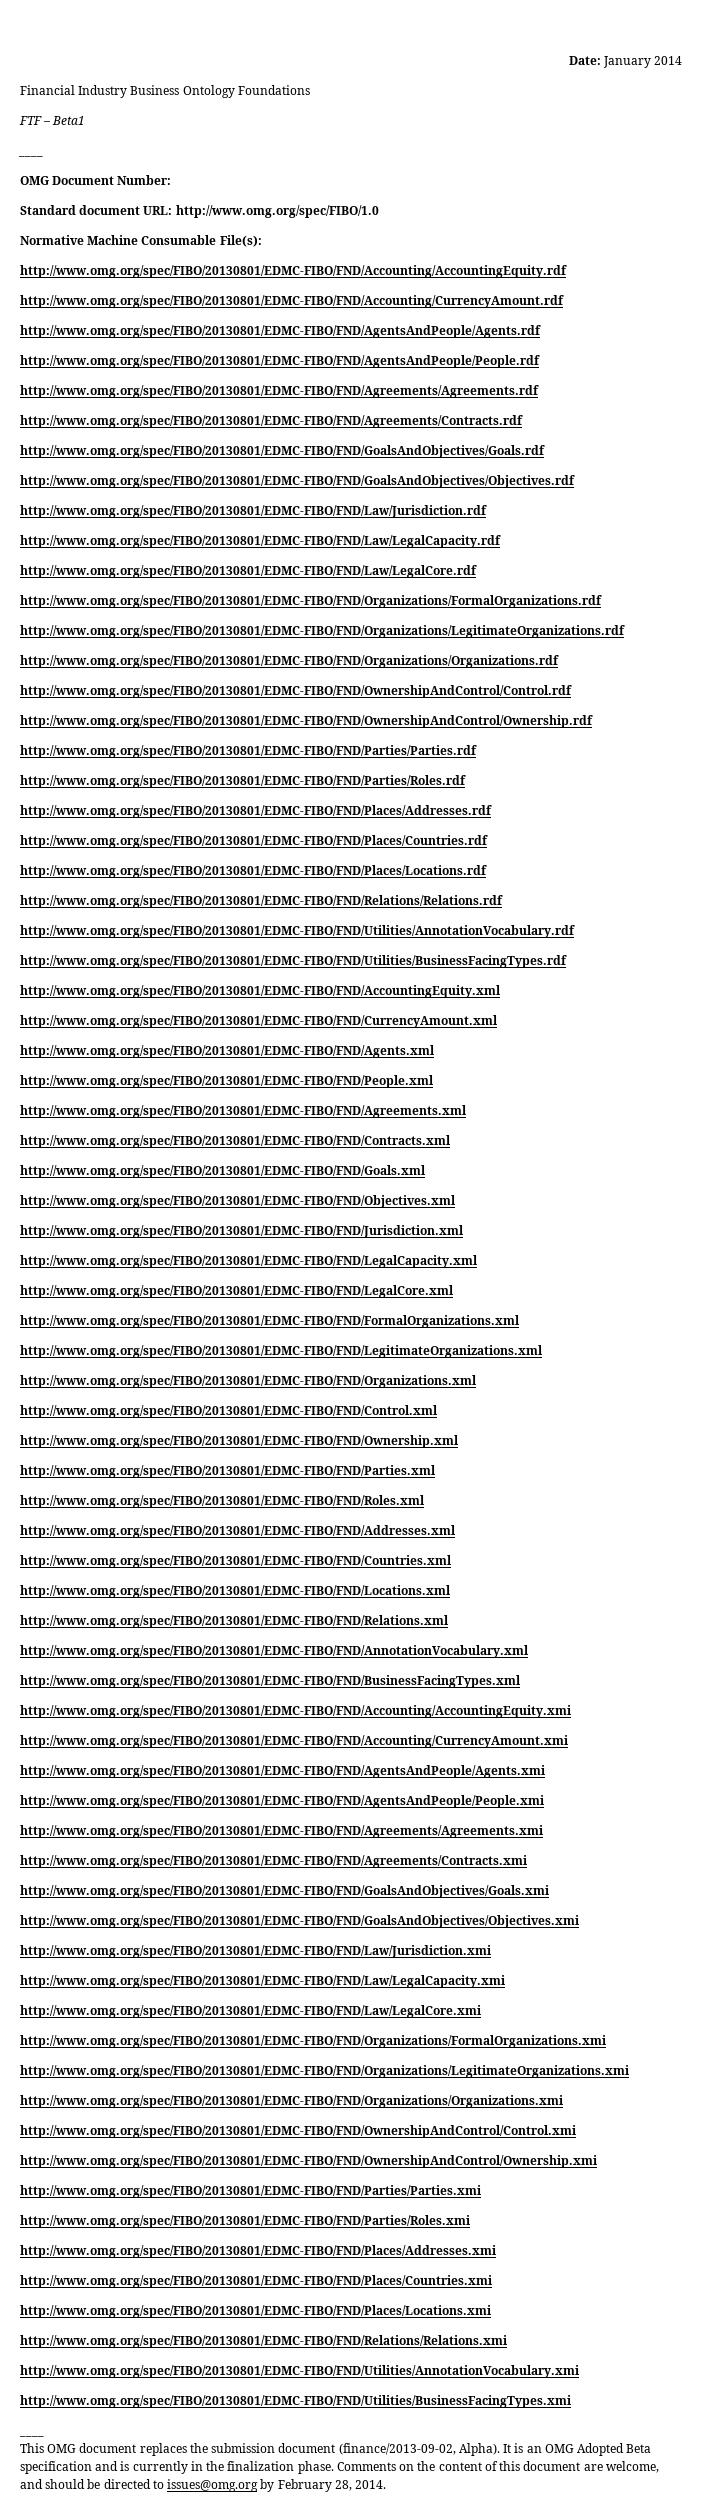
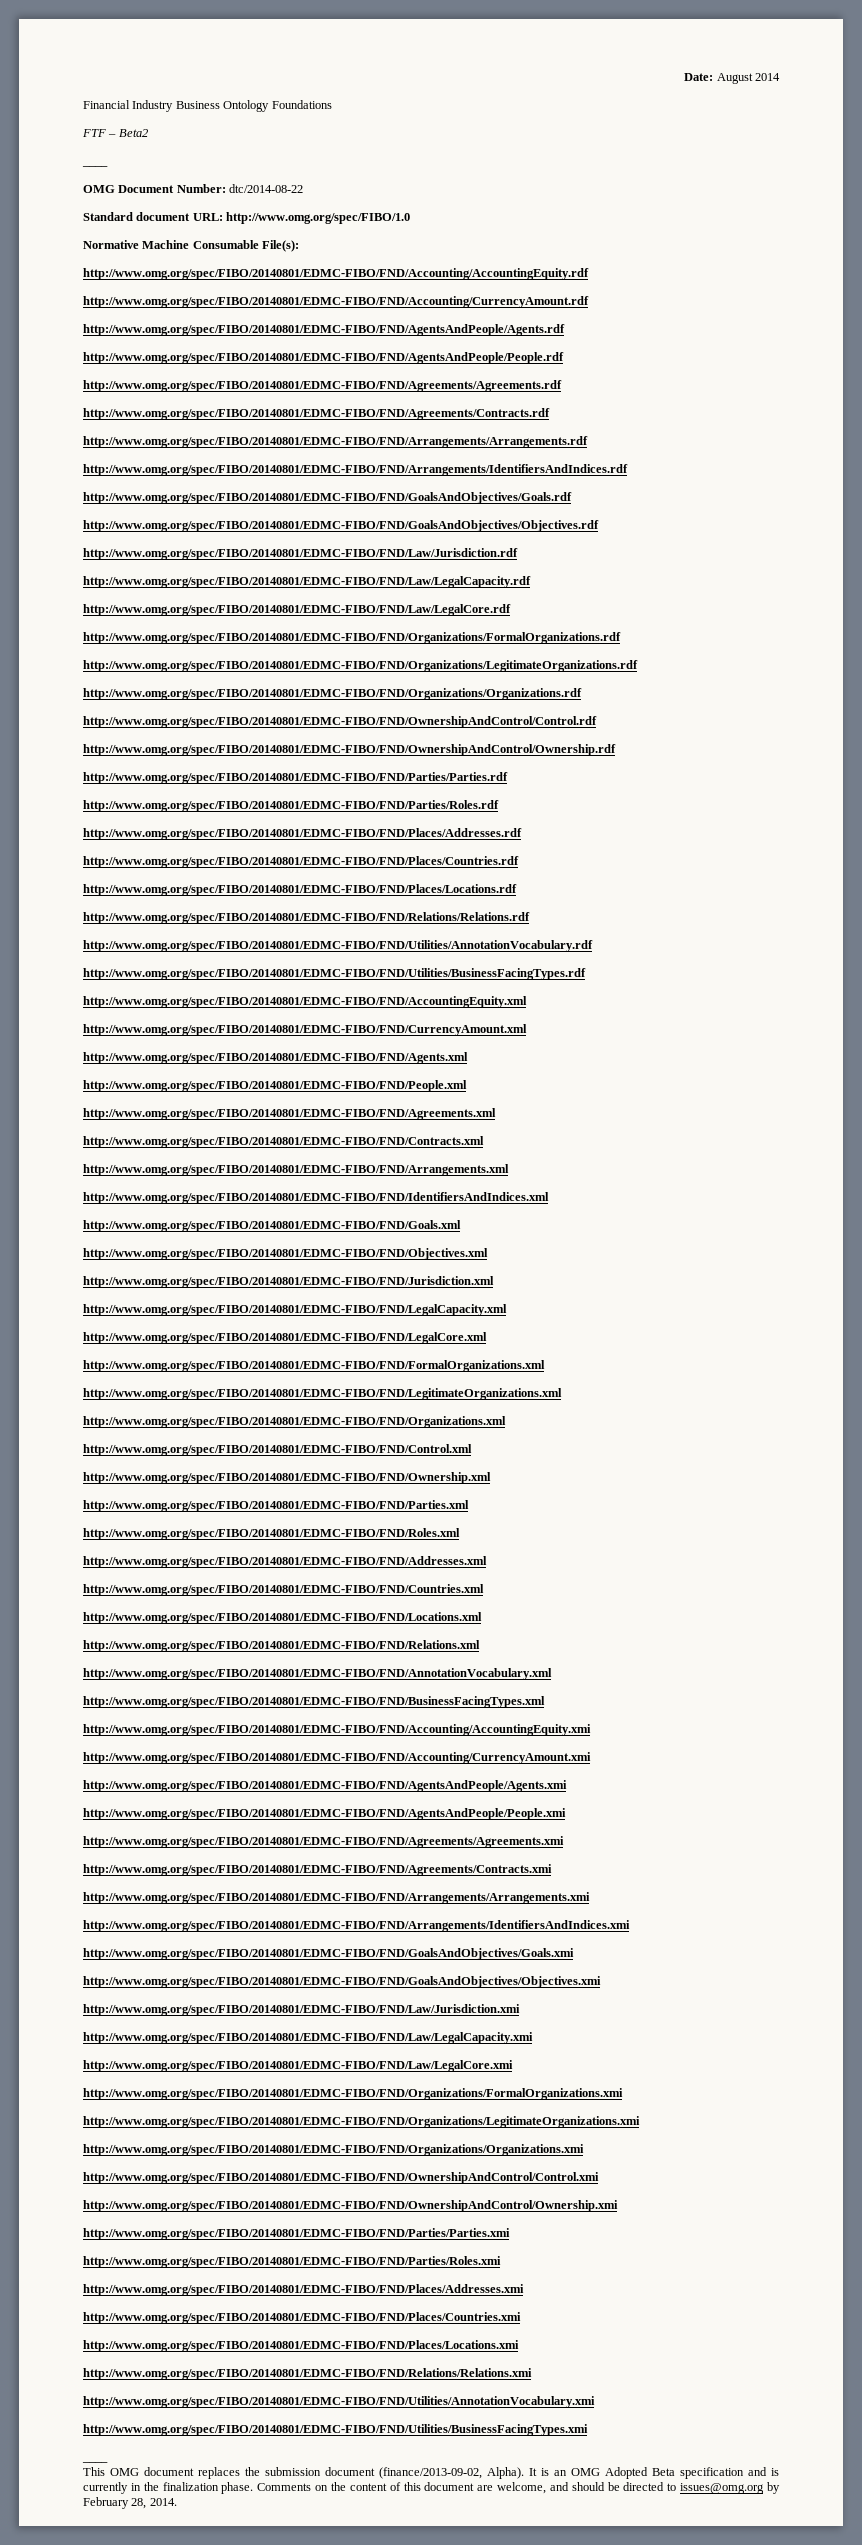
- Date: January 2014
+ Date: August 2014
- FTF – Beta1
+ FTF – Beta2
- OMG Document Number:
+ OMG Document Number: dtc/2014-08-22
- http://www.omg.org/spec/FIBO/20130801/EDMC-FIBO/FND/Accounting/AccountingEquity.rdf
- http://www.omg.org/spec/FIBO/20130801/EDMC-FIBO/FND/Accounting/CurrencyAmount.rdf
- http://www.omg.org/spec/FIBO/20130801/EDMC-FIBO/FND/AgentsAndPeople/Agents.rdf
- http://www.omg.org/spec/FIBO/20130801/EDMC-FIBO/FND/AgentsAndPeople/People.rdf
- http://www.omg.org/spec/FIBO/20130801/EDMC-FIBO/FND/Agreements/Agreements.rdf
- http://www.omg.org/spec/FIBO/20130801/EDMC-FIBO/FND/Agreements/Contracts.rdf
- http://www.omg.org/spec/FIBO/20130801/EDMC-FIBO/FND/GoalsAndObjectives/Goals.rdf
- http://www.omg.org/spec/FIBO/20130801/EDMC-FIBO/FND/GoalsAndObjectives/Objectives.rdf
- http://www.omg.org/spec/FIBO/20130801/EDMC-FIBO/FND/Law/Jurisdiction.rdf
- http://www.omg.org/spec/FIBO/20130801/EDMC-FIBO/FND/Law/LegalCapacity.rdf
- http://www.omg.org/spec/FIBO/20130801/EDMC-FIBO/FND/Law/LegalCore.rdf
- http://www.omg.org/spec/FIBO/20130801/EDMC-FIBO/FND/Organizations/FormalOrganizations.rdf
- http://www.omg.org/spec/FIBO/20130801/EDMC-FIBO/FND/Organizations/LegitimateOrganizations.rdf
- http://www.omg.org/spec/FIBO/20130801/EDMC-FIBO/FND/Organizations/Organizations.rdf
- http://www.omg.org/spec/FIBO/20130801/EDMC-FIBO/FND/OwnershipAndControl/Control.rdf
- http://www.omg.org/spec/FIBO/20130801/EDMC-FIBO/FND/OwnershipAndControl/Ownership.rdf
- http://www.omg.org/spec/FIBO/20130801/EDMC-FIBO/FND/Parties/Parties.rdf
- http://www.omg.org/spec/FIBO/20130801/EDMC-FIBO/FND/Parties/Roles.rdf
- http://www.omg.org/spec/FIBO/20130801/EDMC-FIBO/FND/Places/Addresses.rdf
- http://www.omg.org/spec/FIBO/20130801/EDMC-FIBO/FND/Places/Countries.rdf
- http://www.omg.org/spec/FIBO/20130801/EDMC-FIBO/FND/Places/Locations.rdf
- http://www.omg.org/spec/FIBO/20130801/EDMC-FIBO/FND/Relations/Relations.rdf
- http://www.omg.org/spec/FIBO/20130801/EDMC-FIBO/FND/Utilities/AnnotationVocabulary.rdf
- http://www.omg.org/spec/FIBO/20130801/EDMC-FIBO/FND/Utilities/BusinessFacingTypes.rdf
- http://www.omg.org/spec/FIBO/20130801/EDMC-FIBO/FND/AccountingEquity.xml
- http://www.omg.org/spec/FIBO/20130801/EDMC-FIBO/FND/CurrencyAmount.xml
- http://www.omg.org/spec/FIBO/20130801/EDMC-FIBO/FND/Agents.xml
- http://www.omg.org/spec/FIBO/20130801/EDMC-FIBO/FND/People.xml
- http://www.omg.org/spec/FIBO/20130801/EDMC-FIBO/FND/Agreements.xml
- http://www.omg.org/spec/FIBO/20130801/EDMC-FIBO/FND/Contracts.xml
- http://www.omg.org/spec/FIBO/20130801/EDMC-FIBO/FND/Goals.xml
- http://www.omg.org/spec/FIBO/20130801/EDMC-FIBO/FND/Objectives.xml
- http://www.omg.org/spec/FIBO/20130801/EDMC-FIBO/FND/Jurisdiction.xml
- http://www.omg.org/spec/FIBO/20130801/EDMC-FIBO/FND/LegalCapacity.xml
- http://www.omg.org/spec/FIBO/20130801/EDMC-FIBO/FND/LegalCore.xml
- http://www.omg.org/spec/FIBO/20130801/EDMC-FIBO/FND/FormalOrganizations.xml
- http://www.omg.org/spec/FIBO/20130801/EDMC-FIBO/FND/LegitimateOrganizations.xml
- http://www.omg.org/spec/FIBO/20130801/EDMC-FIBO/FND/Organizations.xml
- http://www.omg.org/spec/FIBO/20130801/EDMC-FIBO/FND/Control.xml
- http://www.omg.org/spec/FIBO/20130801/EDMC-FIBO/FND/Ownership.xml
- http://www.omg.org/spec/FIBO/20130801/EDMC-FIBO/FND/Parties.xml
- http://www.omg.org/spec/FIBO/20130801/EDMC-FIBO/FND/Roles.xml
- http://www.omg.org/spec/FIBO/20130801/EDMC-FIBO/FND/Addresses.xml
- http://www.omg.org/spec/FIBO/20130801/EDMC-FIBO/FND/Countries.xml
- http://www.omg.org/spec/FIBO/20130801/EDMC-FIBO/FND/Locations.xml
- http://www.omg.org/spec/FIBO/20130801/EDMC-FIBO/FND/Relations.xml
- http://www.omg.org/spec/FIBO/20130801/EDMC-FIBO/FND/AnnotationVocabulary.xml
- http://www.omg.org/spec/FIBO/20130801/EDMC-FIBO/FND/BusinessFacingTypes.xml
- http://www.omg.org/spec/FIBO/20130801/EDMC-FIBO/FND/Accounting/AccountingEquity.xmi
- http://www.omg.org/spec/FIBO/20130801/EDMC-FIBO/FND/Accounting/CurrencyAmount.xmi
- http://www.omg.org/spec/FIBO/20130801/EDMC-FIBO/FND/AgentsAndPeople/Agents.xmi
- http://www.omg.org/spec/FIBO/20130801/EDMC-FIBO/FND/AgentsAndPeople/People.xmi
- http://www.omg.org/spec/FIBO/20130801/EDMC-FIBO/FND/Agreements/Agreements.xmi
- http://www.omg.org/spec/FIBO/20130801/EDMC-FIBO/FND/Agreements/Contracts.xmi
- http://www.omg.org/spec/FIBO/20130801/EDMC-FIBO/FND/GoalsAndObjectives/Goals.xmi
- http://www.omg.org/spec/FIBO/20130801/EDMC-FIBO/FND/GoalsAndObjectives/Objectives.xmi
- http://www.omg.org/spec/FIBO/20130801/EDMC-FIBO/FND/Law/Jurisdiction.xmi
- http://www.omg.org/spec/FIBO/20130801/EDMC-FIBO/FND/Law/LegalCapacity.xmi
- http://www.omg.org/spec/FIBO/20130801/EDMC-FIBO/FND/Law/LegalCore.xmi
- http://www.omg.org/spec/FIBO/20130801/EDMC-FIBO/FND/Organizations/FormalOrganizations.xmi
- http://www.omg.org/spec/FIBO/20130801/EDMC-FIBO/FND/Organizations/LegitimateOrganizations.xmi
- http://www.omg.org/spec/FIBO/20130801/EDMC-FIBO/FND/Organizations/Organizations.xmi
- http://www.omg.org/spec/FIBO/20130801/EDMC-FIBO/FND/OwnershipAndControl/Control.xmi
- http://www.omg.org/spec/FIBO/20130801/EDMC-FIBO/FND/OwnershipAndControl/Ownership.xmi
- http://www.omg.org/spec/FIBO/20130801/EDMC-FIBO/FND/Parties/Parties.xmi
- http://www.omg.org/spec/FIBO/20130801/EDMC-FIBO/FND/Parties/Roles.xmi
- http://www.omg.org/spec/FIBO/20130801/EDMC-FIBO/FND/Places/Addresses.xmi
- http://www.omg.org/spec/FIBO/20130801/EDMC-FIBO/FND/Places/Countries.xmi
- http://www.omg.org/spec/FIBO/20130801/EDMC-FIBO/FND/Places/Locations.xmi
- http://www.omg.org/spec/FIBO/20130801/EDMC-FIBO/FND/Relations/Relations.xmi
- http://www.omg.org/spec/FIBO/20130801/EDMC-FIBO/FND/Utilities/AnnotationVocabulary.xmi
- http://www.omg.org/spec/FIBO/20130801/EDMC-FIBO/FND/Utilities/BusinessFacingTypes.xmi
+ http://www.omg.org/spec/FIBO/20140801/EDMC-FIBO/FND/Accounting/AccountingEquity.rdf
+ http://www.omg.org/spec/FIBO/20140801/EDMC-FIBO/FND/Accounting/CurrencyAmount.rdf
+ http://www.omg.org/spec/FIBO/20140801/EDMC-FIBO/FND/AgentsAndPeople/Agents.rdf
+ http://www.omg.org/spec/FIBO/20140801/EDMC-FIBO/FND/AgentsAndPeople/People.rdf
+ http://www.omg.org/spec/FIBO/20140801/EDMC-FIBO/FND/Agreements/Agreements.rdf
+ http://www.omg.org/spec/FIBO/20140801/EDMC-FIBO/FND/Agreements/Contracts.rdf
+ http://www.omg.org/spec/FIBO/20140801/EDMC-FIBO/FND/Arrangements/Arrangements.rdf
+ http://www.omg.org/spec/FIBO/20140801/EDMC-FIBO/FND/Arrangements/IdentifiersAndIndices.rdf
+ http://www.omg.org/spec/FIBO/20140801/EDMC-FIBO/FND/GoalsAndObjectives/Goals.rdf
+ http://www.omg.org/spec/FIBO/20140801/EDMC-FIBO/FND/GoalsAndObjectives/Objectives.rdf
+ http://www.omg.org/spec/FIBO/20140801/EDMC-FIBO/FND/Law/Jurisdiction.rdf
+ http://www.omg.org/spec/FIBO/20140801/EDMC-FIBO/FND/Law/LegalCapacity.rdf
+ http://www.omg.org/spec/FIBO/20140801/EDMC-FIBO/FND/Law/LegalCore.rdf
+ http://www.omg.org/spec/FIBO/20140801/EDMC-FIBO/FND/Organizations/FormalOrganizations.rdf
+ http://www.omg.org/spec/FIBO/20140801/EDMC-FIBO/FND/Organizations/LegitimateOrganizations.rdf
+ http://www.omg.org/spec/FIBO/20140801/EDMC-FIBO/FND/Organizations/Organizations.rdf
+ http://www.omg.org/spec/FIBO/20140801/EDMC-FIBO/FND/OwnershipAndControl/Control.rdf
+ http://www.omg.org/spec/FIBO/20140801/EDMC-FIBO/FND/OwnershipAndControl/Ownership.rdf
+ http://www.omg.org/spec/FIBO/20140801/EDMC-FIBO/FND/Parties/Parties.rdf
+ http://www.omg.org/spec/FIBO/20140801/EDMC-FIBO/FND/Parties/Roles.rdf
+ http://www.omg.org/spec/FIBO/20140801/EDMC-FIBO/FND/Places/Addresses.rdf
+ http://www.omg.org/spec/FIBO/20140801/EDMC-FIBO/FND/Places/Countries.rdf
+ http://www.omg.org/spec/FIBO/20140801/EDMC-FIBO/FND/Places/Locations.rdf
+ http://www.omg.org/spec/FIBO/20140801/EDMC-FIBO/FND/Relations/Relations.rdf
+ http://www.omg.org/spec/FIBO/20140801/EDMC-FIBO/FND/Utilities/AnnotationVocabulary.rdf
+ http://www.omg.org/spec/FIBO/20140801/EDMC-FIBO/FND/Utilities/BusinessFacingTypes.rdf
+ http://www.omg.org/spec/FIBO/20140801/EDMC-FIBO/FND/AccountingEquity.xml
+ http://www.omg.org/spec/FIBO/20140801/EDMC-FIBO/FND/CurrencyAmount.xml
+ http://www.omg.org/spec/FIBO/20140801/EDMC-FIBO/FND/Agents.xml
+ http://www.omg.org/spec/FIBO/20140801/EDMC-FIBO/FND/People.xml
+ http://www.omg.org/spec/FIBO/20140801/EDMC-FIBO/FND/Agreements.xml
+ http://www.omg.org/spec/FIBO/20140801/EDMC-FIBO/FND/Contracts.xml
+ http://www.omg.org/spec/FIBO/20140801/EDMC-FIBO/FND/Arrangements.xml
+ http://www.omg.org/spec/FIBO/20140801/EDMC-FIBO/FND/IdentifiersAndIndices.xml
+ http://www.omg.org/spec/FIBO/20140801/EDMC-FIBO/FND/Goals.xml
+ http://www.omg.org/spec/FIBO/20140801/EDMC-FIBO/FND/Objectives.xml
+ http://www.omg.org/spec/FIBO/20140801/EDMC-FIBO/FND/Jurisdiction.xml
+ http://www.omg.org/spec/FIBO/20140801/EDMC-FIBO/FND/LegalCapacity.xml
+ http://www.omg.org/spec/FIBO/20140801/EDMC-FIBO/FND/LegalCore.xml
+ http://www.omg.org/spec/FIBO/20140801/EDMC-FIBO/FND/FormalOrganizations.xml
+ http://www.omg.org/spec/FIBO/20140801/EDMC-FIBO/FND/LegitimateOrganizations.xml
+ http://www.omg.org/spec/FIBO/20140801/EDMC-FIBO/FND/Organizations.xml
+ http://www.omg.org/spec/FIBO/20140801/EDMC-FIBO/FND/Control.xml
+ http://www.omg.org/spec/FIBO/20140801/EDMC-FIBO/FND/Ownership.xml
+ http://www.omg.org/spec/FIBO/20140801/EDMC-FIBO/FND/Parties.xml
+ http://www.omg.org/spec/FIBO/20140801/EDMC-FIBO/FND/Roles.xml
+ http://www.omg.org/spec/FIBO/20140801/EDMC-FIBO/FND/Addresses.xml
+ http://www.omg.org/spec/FIBO/20140801/EDMC-FIBO/FND/Countries.xml
+ http://www.omg.org/spec/FIBO/20140801/EDMC-FIBO/FND/Locations.xml
+ http://www.omg.org/spec/FIBO/20140801/EDMC-FIBO/FND/Relations.xml
+ http://www.omg.org/spec/FIBO/20140801/EDMC-FIBO/FND/AnnotationVocabulary.xml
+ http://www.omg.org/spec/FIBO/20140801/EDMC-FIBO/FND/BusinessFacingTypes.xml
+ http://www.omg.org/spec/FIBO/20140801/EDMC-FIBO/FND/Accounting/AccountingEquity.xmi
+ http://www.omg.org/spec/FIBO/20140801/EDMC-FIBO/FND/Accounting/CurrencyAmount.xmi
+ http://www.omg.org/spec/FIBO/20140801/EDMC-FIBO/FND/AgentsAndPeople/Agents.xmi
+ http://www.omg.org/spec/FIBO/20140801/EDMC-FIBO/FND/AgentsAndPeople/People.xmi
+ http://www.omg.org/spec/FIBO/20140801/EDMC-FIBO/FND/Agreements/Agreements.xmi
+ http://www.omg.org/spec/FIBO/20140801/EDMC-FIBO/FND/Agreements/Contracts.xmi
+ http://www.omg.org/spec/FIBO/20140801/EDMC-FIBO/FND/Arrangements/Arrangements.xmi
+ http://www.omg.org/spec/FIBO/20140801/EDMC-FIBO/FND/Arrangements/IdentifiersAndIndices.xmi
+ http://www.omg.org/spec/FIBO/20140801/EDMC-FIBO/FND/GoalsAndObjectives/Goals.xmi
+ http://www.omg.org/spec/FIBO/20140801/EDMC-FIBO/FND/GoalsAndObjectives/Objectives.xmi
+ http://www.omg.org/spec/FIBO/20140801/EDMC-FIBO/FND/Law/Jurisdiction.xmi
+ http://www.omg.org/spec/FIBO/20140801/EDMC-FIBO/FND/Law/LegalCapacity.xmi
+ http://www.omg.org/spec/FIBO/20140801/EDMC-FIBO/FND/Law/LegalCore.xmi
+ http://www.omg.org/spec/FIBO/20140801/EDMC-FIBO/FND/Organizations/FormalOrganizations.xmi
+ http://www.omg.org/spec/FIBO/20140801/EDMC-FIBO/FND/Organizations/LegitimateOrganizations.xmi
+ http://www.omg.org/spec/FIBO/20140801/EDMC-FIBO/FND/Organizations/Organizations.xmi
+ http://www.omg.org/spec/FIBO/20140801/EDMC-FIBO/FND/OwnershipAndControl/Control.xmi
+ http://www.omg.org/spec/FIBO/20140801/EDMC-FIBO/FND/OwnershipAndControl/Ownership.xmi
+ http://www.omg.org/spec/FIBO/20140801/EDMC-FIBO/FND/Parties/Parties.xmi
+ http://www.omg.org/spec/FIBO/20140801/EDMC-FIBO/FND/Parties/Roles.xmi
+ http://www.omg.org/spec/FIBO/20140801/EDMC-FIBO/FND/Places/Addresses.xmi
+ http://www.omg.org/spec/FIBO/20140801/EDMC-FIBO/FND/Places/Countries.xmi
+ http://www.omg.org/spec/FIBO/20140801/EDMC-FIBO/FND/Places/Locations.xmi
+ http://www.omg.org/spec/FIBO/20140801/EDMC-FIBO/FND/Relations/Relations.xmi
+ http://www.omg.org/spec/FIBO/20140801/EDMC-FIBO/FND/Utilities/AnnotationVocabulary.xmi
+ http://www.omg.org/spec/FIBO/20140801/EDMC-FIBO/FND/Utilities/BusinessFacingTypes.xmi

